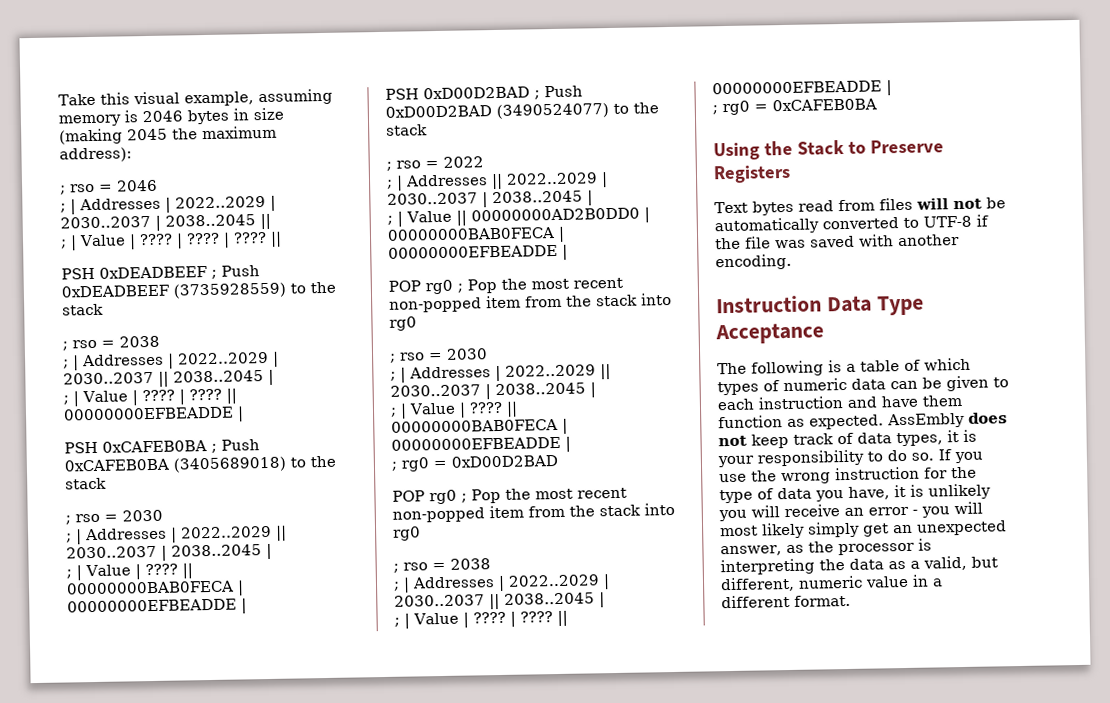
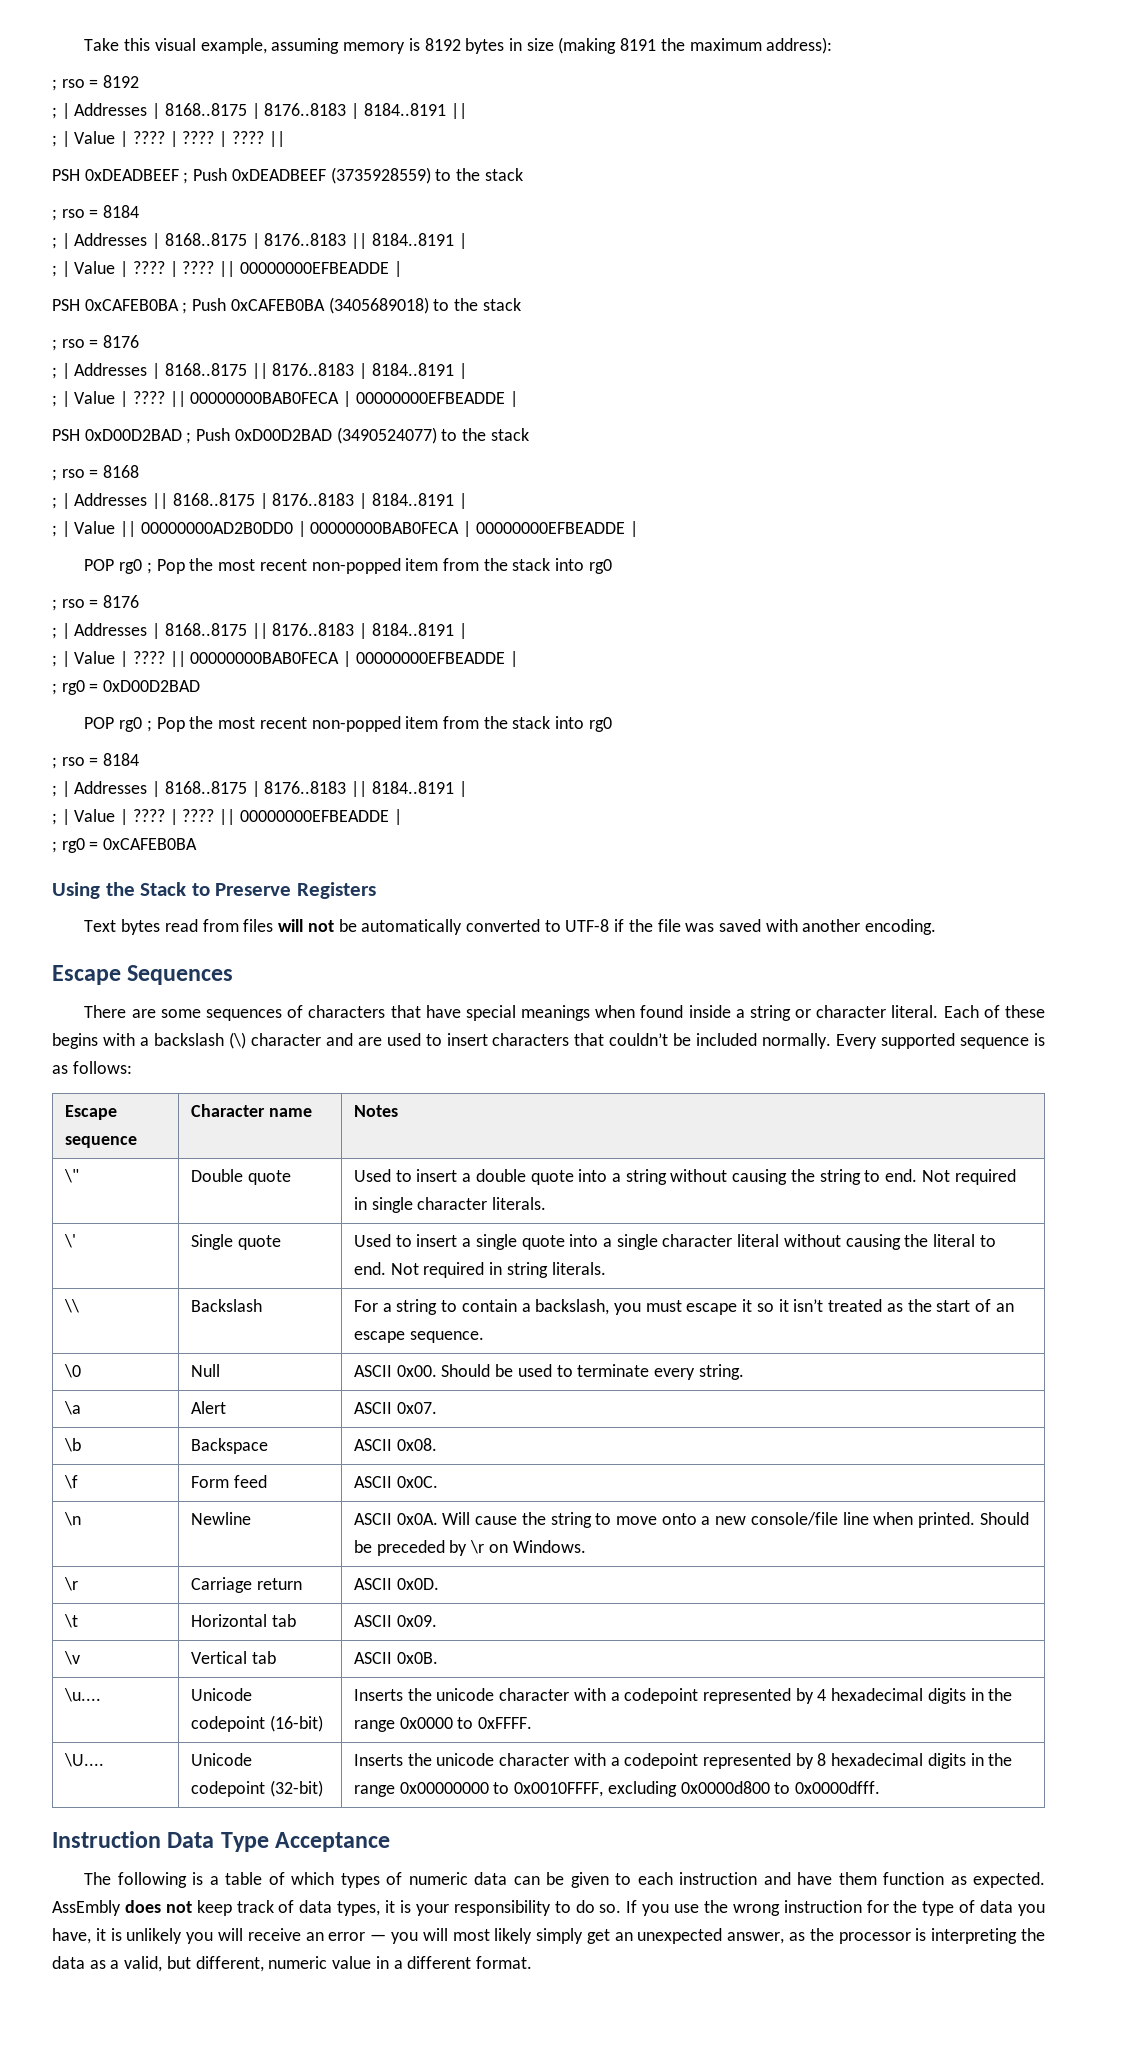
- Take this visual example, assuming memory is 2046 bytes in size (making 2045 the maximum address):
+ Take this visual example, assuming memory is 8192 bytes in size (making 8191 the maximum address):
- ; rso = 2046
- ; | Addresses | 2022..2029 | 2030..2037 | 2038..2045 ||
+ ; rso = 8192
+ ; | Addresses | 8168..8175 | 8176..8183 | 8184..8191 ||
  PSH 0xDEADBEEF ; Push 0xDEADBEEF (3735928559) to the stack
- ; rso = 2038
- ; | Addresses | 2022..2029 | 2030..2037 || 2038..2045 |
+ ; rso = 8184
+ ; | Addresses | 8168..8175 | 8176..8183 || 8184..8191 |
  PSH 0xCAFEB0BA ; Push 0xCAFEB0BA (3405689018) to the stack
- ; rso = 2030
- ; | Addresses | 2022..2029 || 2030..2037 | 2038..2045 |
+ ; rso = 8176
+ ; | Addresses | 8168..8175 || 8176..8183 | 8184..8191 |
- ; rso = 2022
+ ; rso = 8168
- ; | Addresses || 2022..2029 | 2030..2037 | 2038..2045 |
+ ; | Addresses || 8168..8175 | 8176..8183 | 8184..8191 |
  ; | Value || 00000000AD2B0DD0 | 00000000BAB0FECA | 00000000EFBEADDE |
  POP rg0 ; Pop the most recent non-popped item from the stack into rg0
- ; rso = 2030
- ; | Addresses | 2022..2029 || 2030..2037 | 2038..2045 |
+ ; rso = 8176
+ ; | Addresses | 8168..8175 || 8176..8183 | 8184..8191 |
  ; rg0 = 0xD00D2BAD
  POP rg0 ; Pop the most recent non-popped item from the stack into rg0
- ; rso = 2038
- ; | Addresses | 2022..2029 | 2030..2037 || 2038..2045 |
+ ; rso = 8184
+ ; | Addresses | 8168..8175 | 8176..8183 || 8184..8191 |
+ Escape Sequences
+ There are some sequences of characters that have special meanings when found inside a string or character literal. Each of these begins with a backslash (\) character and are used to insert characters that couldn’t be included normally. Every supported sequence is as follows:
+ Escape sequence | Character name | Notes
+ \" | Double quote | Used to insert a double quote into a string without causing the string to end. Not required in single character literals.
+ \' | Single quote | Used to insert a single quote into a single character literal without causing the literal to end. Not required in string literals.
+ \\ | Backslash | For a string to contain a backslash, you must escape it so it isn’t treated as the start of an escape sequence.
+ \0 | Null | ASCII 0x00. Should be used to terminate every string.
+ \a | Alert | ASCII 0x07.
+ \b | Backspace | ASCII 0x08.
+ \f | Form feed | ASCII 0x0C.
+ \n | Newline | ASCII 0x0A. Will cause the string to move onto a new console/file line when printed. Should be preceded by \r on Windows.
+ \r | Carriage return | ASCII 0x0D.
+ \t | Horizontal tab | ASCII 0x09.
+ \v | Vertical tab | ASCII 0x0B.
+ \u.... | Unicode codepoint (16-bit) | Inserts the unicode character with a codepoint represented by 4 hexadecimal digits in the range 0x0000 to 0xFFFF.
+ \U.... | Unicode codepoint (32-bit) | Inserts the unicode character with a codepoint represented by 8 hexadecimal digits in the range 0x00000000 to 0x0010FFFF, excluding 0x0000d800 to 0x0000dfff.
- If you use the wrong instruction for the type of data you have, it is unlikely you will receive an error - you will most likely simply get an unexpected answer, as the processor is interpreting the data as a valid, but different, numeric value in a different format.
+ If you use the wrong instruction for the type of data you have, it is unlikely you will receive an error — you will most likely simply get an unexpected answer, as the processor is interpreting the data as a valid, but different, numeric value in a different format.

